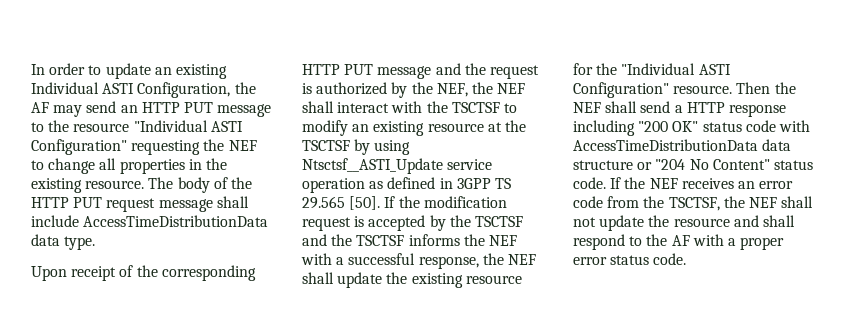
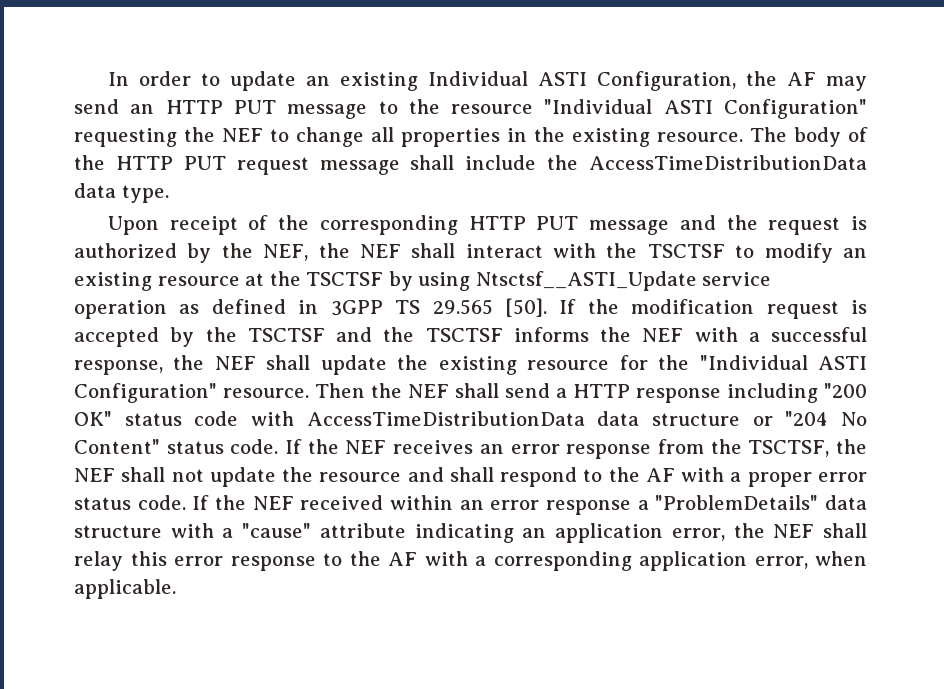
- The body of the HTTP PUT request message shall include AccessTimeDistributionData data type.
+ The body of the HTTP PUT request message shall include the AccessTimeDistributionData data type.
- If the NEF receives an error code from the TSCTSF, the NEF shall not update the resource and shall respond to the AF with a proper error status code.
+ If the NEF receives an error response from the TSCTSF, the NEF shall not update the resource and shall respond to the AF with a proper error status code.
+ If the NEF received within an error response a "ProblemDetails" data structure with a "cause" attribute indicating an application error, the NEF shall relay this error response to the AF with a corresponding application error, when applicable.

